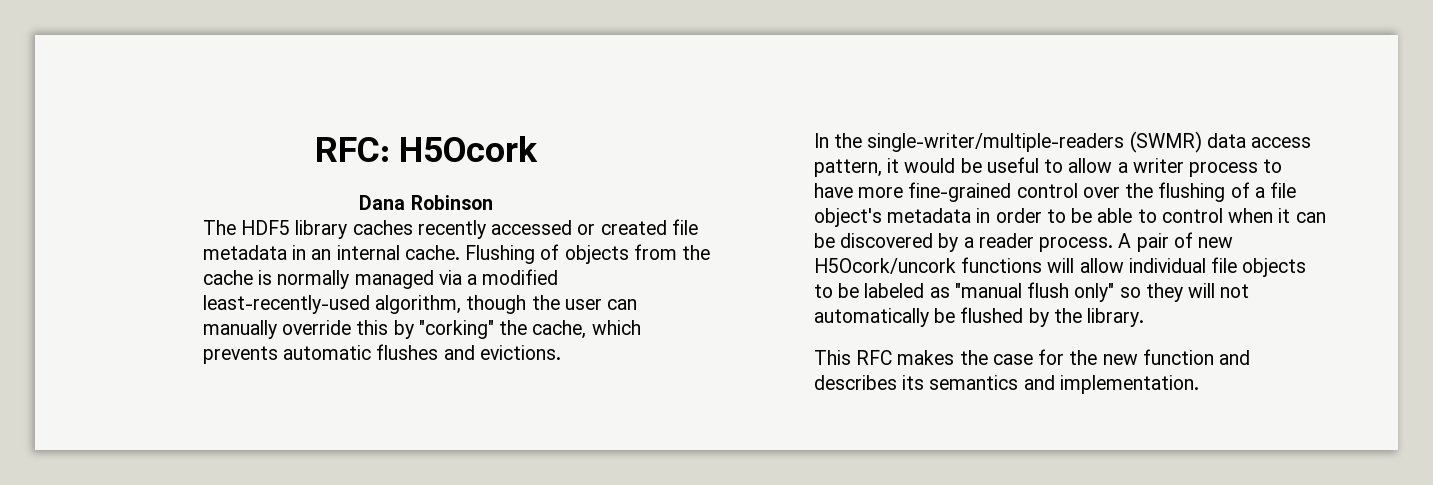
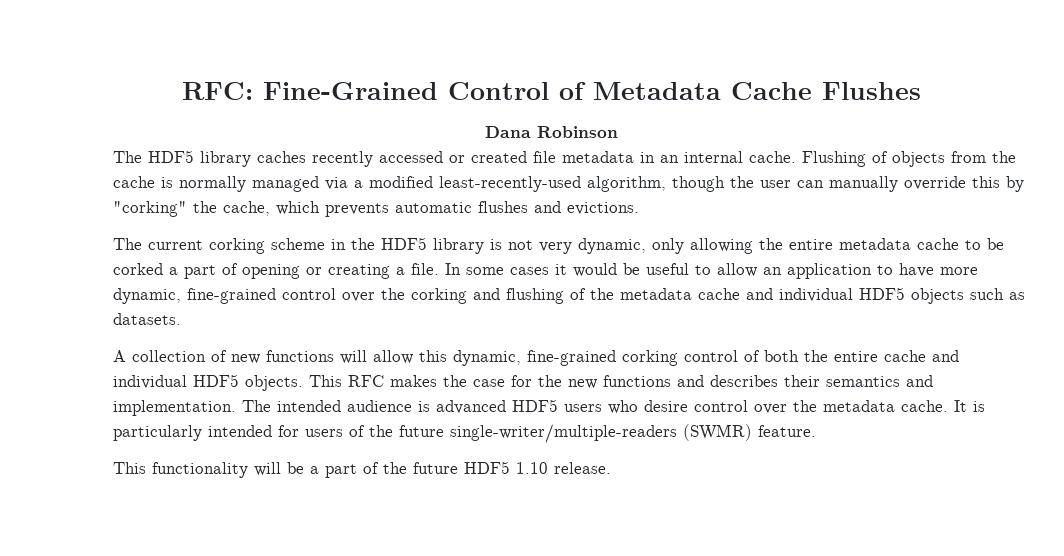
- RFC: H5Ocork
+ RFC: Fine-Grained Control of Metadata Cache Flushes
- In the single-writer/multiple-readers (SWMR) data access pattern, it would be useful to allow a writer process to have more fine-grained control over the flushing of a file object's metadata in order to be able to control when it can be discovered by a reader process. A pair of new H5Ocork/uncork functions will allow individual file objects to be labeled as "manual flush only" so they will not automatically be flushed by the library.
- This RFC makes the case for the new function and describes its semantics and implementation.
+ The current corking scheme in the HDF5 library is not very dynamic, only allowing the entire metadata cache to be corked a part of opening or creating a file. In some cases it would be useful to allow an application to have more dynamic, fine-grained control over the corking and flushing of the metadata cache and individual HDF5 objects such as datasets.
+ A collection of new functions will allow this dynamic, fine-grained corking control of both the entire cache and individual HDF5 objects. This RFC makes the case for the new functions and describes their semantics and implementation.
+ The intended audience is advanced HDF5 users who desire control over the metadata cache. It is particularly intended for users of the future single-writer/multiple-readers (SWMR) feature.
+ This functionality will be a part of the future HDF5 1.10 release.

